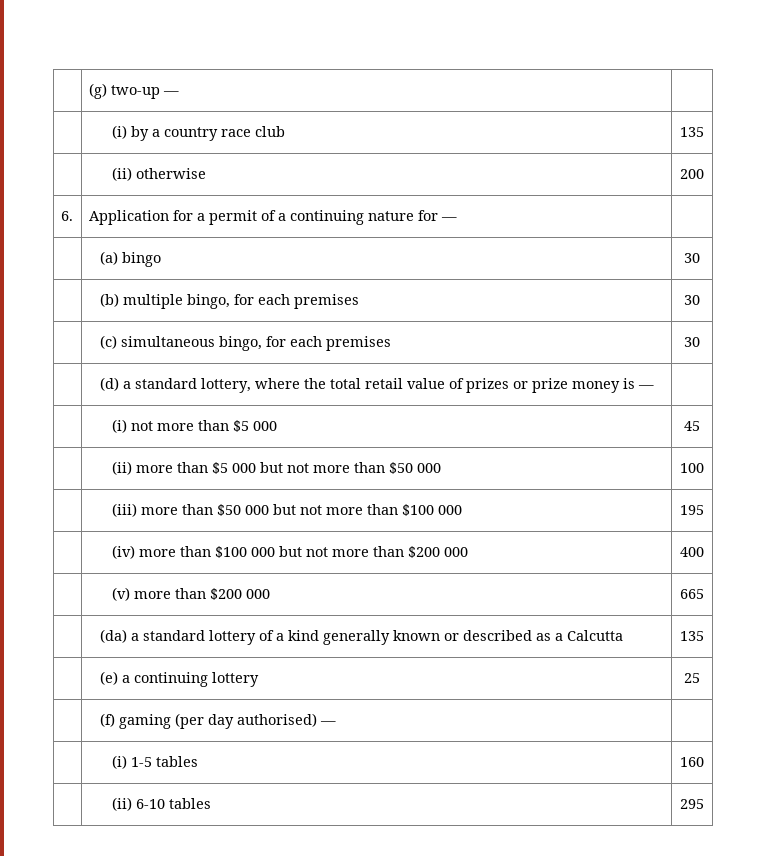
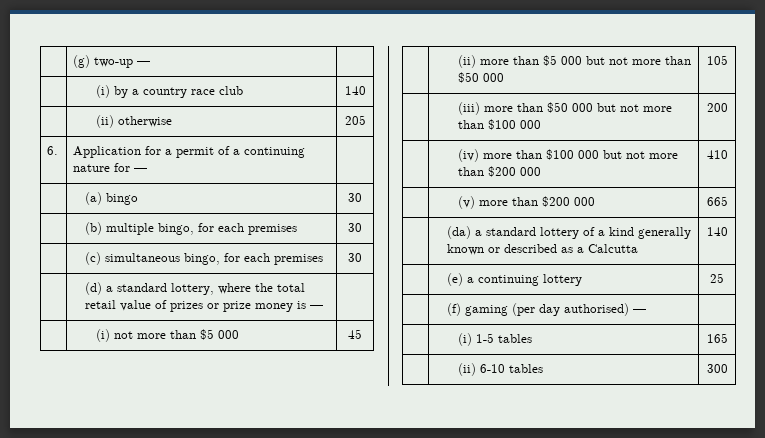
- | (i) by a country race club | 135
+ | (i) by a country race club | 140
- | (ii) otherwise | 200
+ | (ii) otherwise | 205
- | (ii) more than $5 000 but not more than $50 000 | 100
+ | (ii) more than $5 000 but not more than $50 000 | 105
- | (iii) more than $50 000 but not more than $100 000 | 195
+ | (iii) more than $50 000 but not more than $100 000 | 200
- | (iv) more than $100 000 but not more than $200 000 | 400
+ | (iv) more than $100 000 but not more than $200 000 | 410
- | (da) a standard lottery of a kind generally known or described as a Calcutta | 135
+ | (da) a standard lottery of a kind generally known or described as a Calcutta | 140
- | (i) 1-5 tables | 160
+ | (i) 1-5 tables | 165
- | (ii) 6-10 tables | 295
+ | (ii) 6-10 tables | 300

